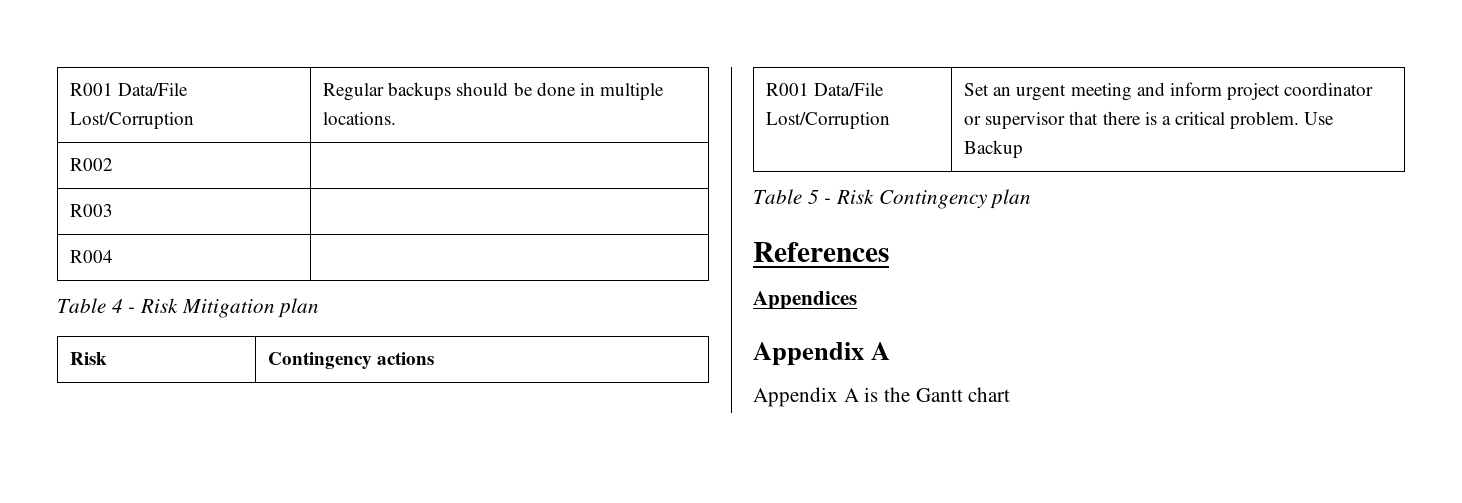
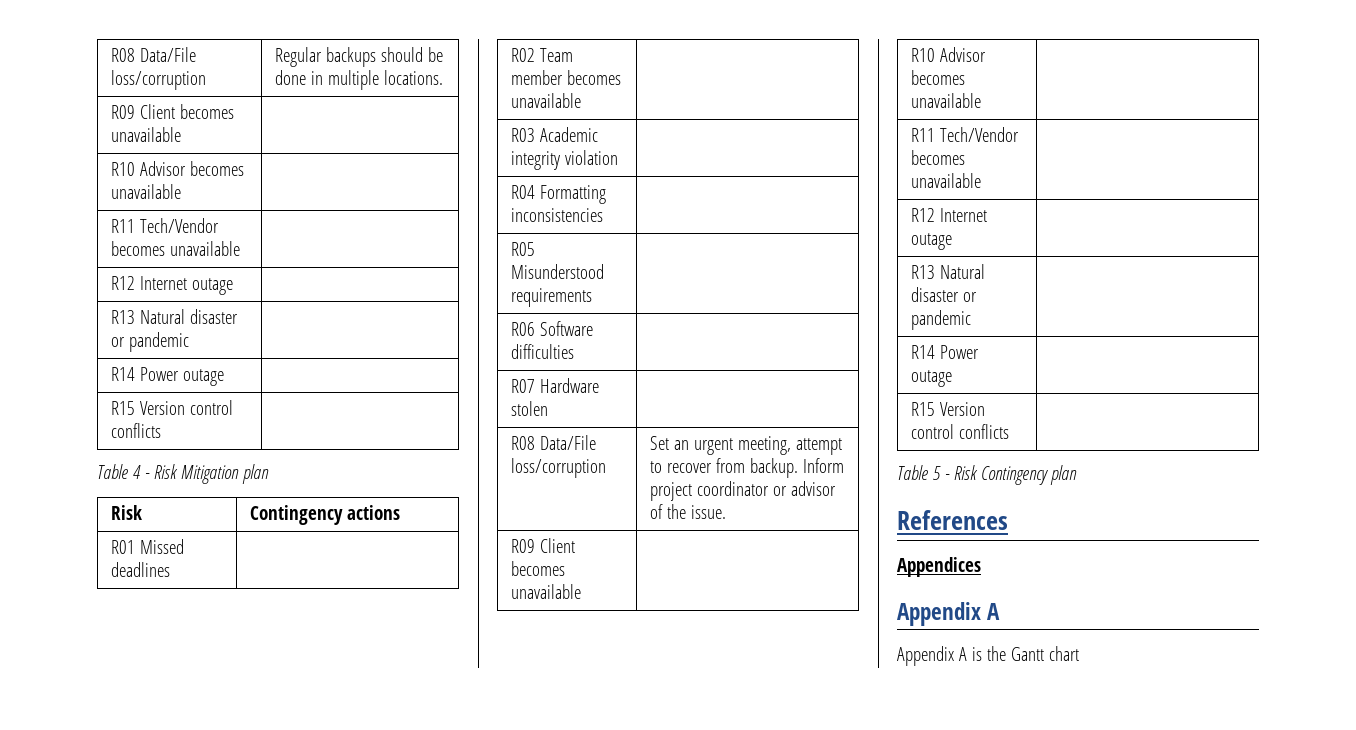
- R001 Data/File Lost/Corruption | Regular backups should be done in multiple locations.
- R002 |
- R003 |
- R004 |
+ R08 Data/File loss/corruption | Regular backups should be done in multiple locations.
+ R09 Client becomes unavailable |
+ R10 Advisor becomes unavailable |
+ R11 Tech/Vendor becomes unavailable |
+ R12 Internet outage |
+ R13 Natural disaster or pandemic |
+ R14 Power outage |
+ R15 Version control conflicts |
- R001 Data/File Lost/Corruption | Set an urgent meeting and inform project coordinator or supervisor that there is a critical problem. Use Backup
+ R01 Missed deadlines |
+ R02 Team member becomes unavailable |
+ R03 Academic integrity violation |
+ R04 Formatting inconsistencies |
+ R05 Misunderstood requirements |
+ R06 Software difficulties |
+ R07 Hardware stolen |
+ R08 Data/File loss/corruption | Set an urgent meeting, attempt to recover from backup. Inform project coordinator or advisor of the issue.
+ R09 Client becomes unavailable |
+ R10 Advisor becomes unavailable |
+ R11 Tech/Vendor becomes unavailable |
+ R12 Internet outage |
+ R13 Natural disaster or pandemic |
+ R14 Power outage |
+ R15 Version control conflicts |

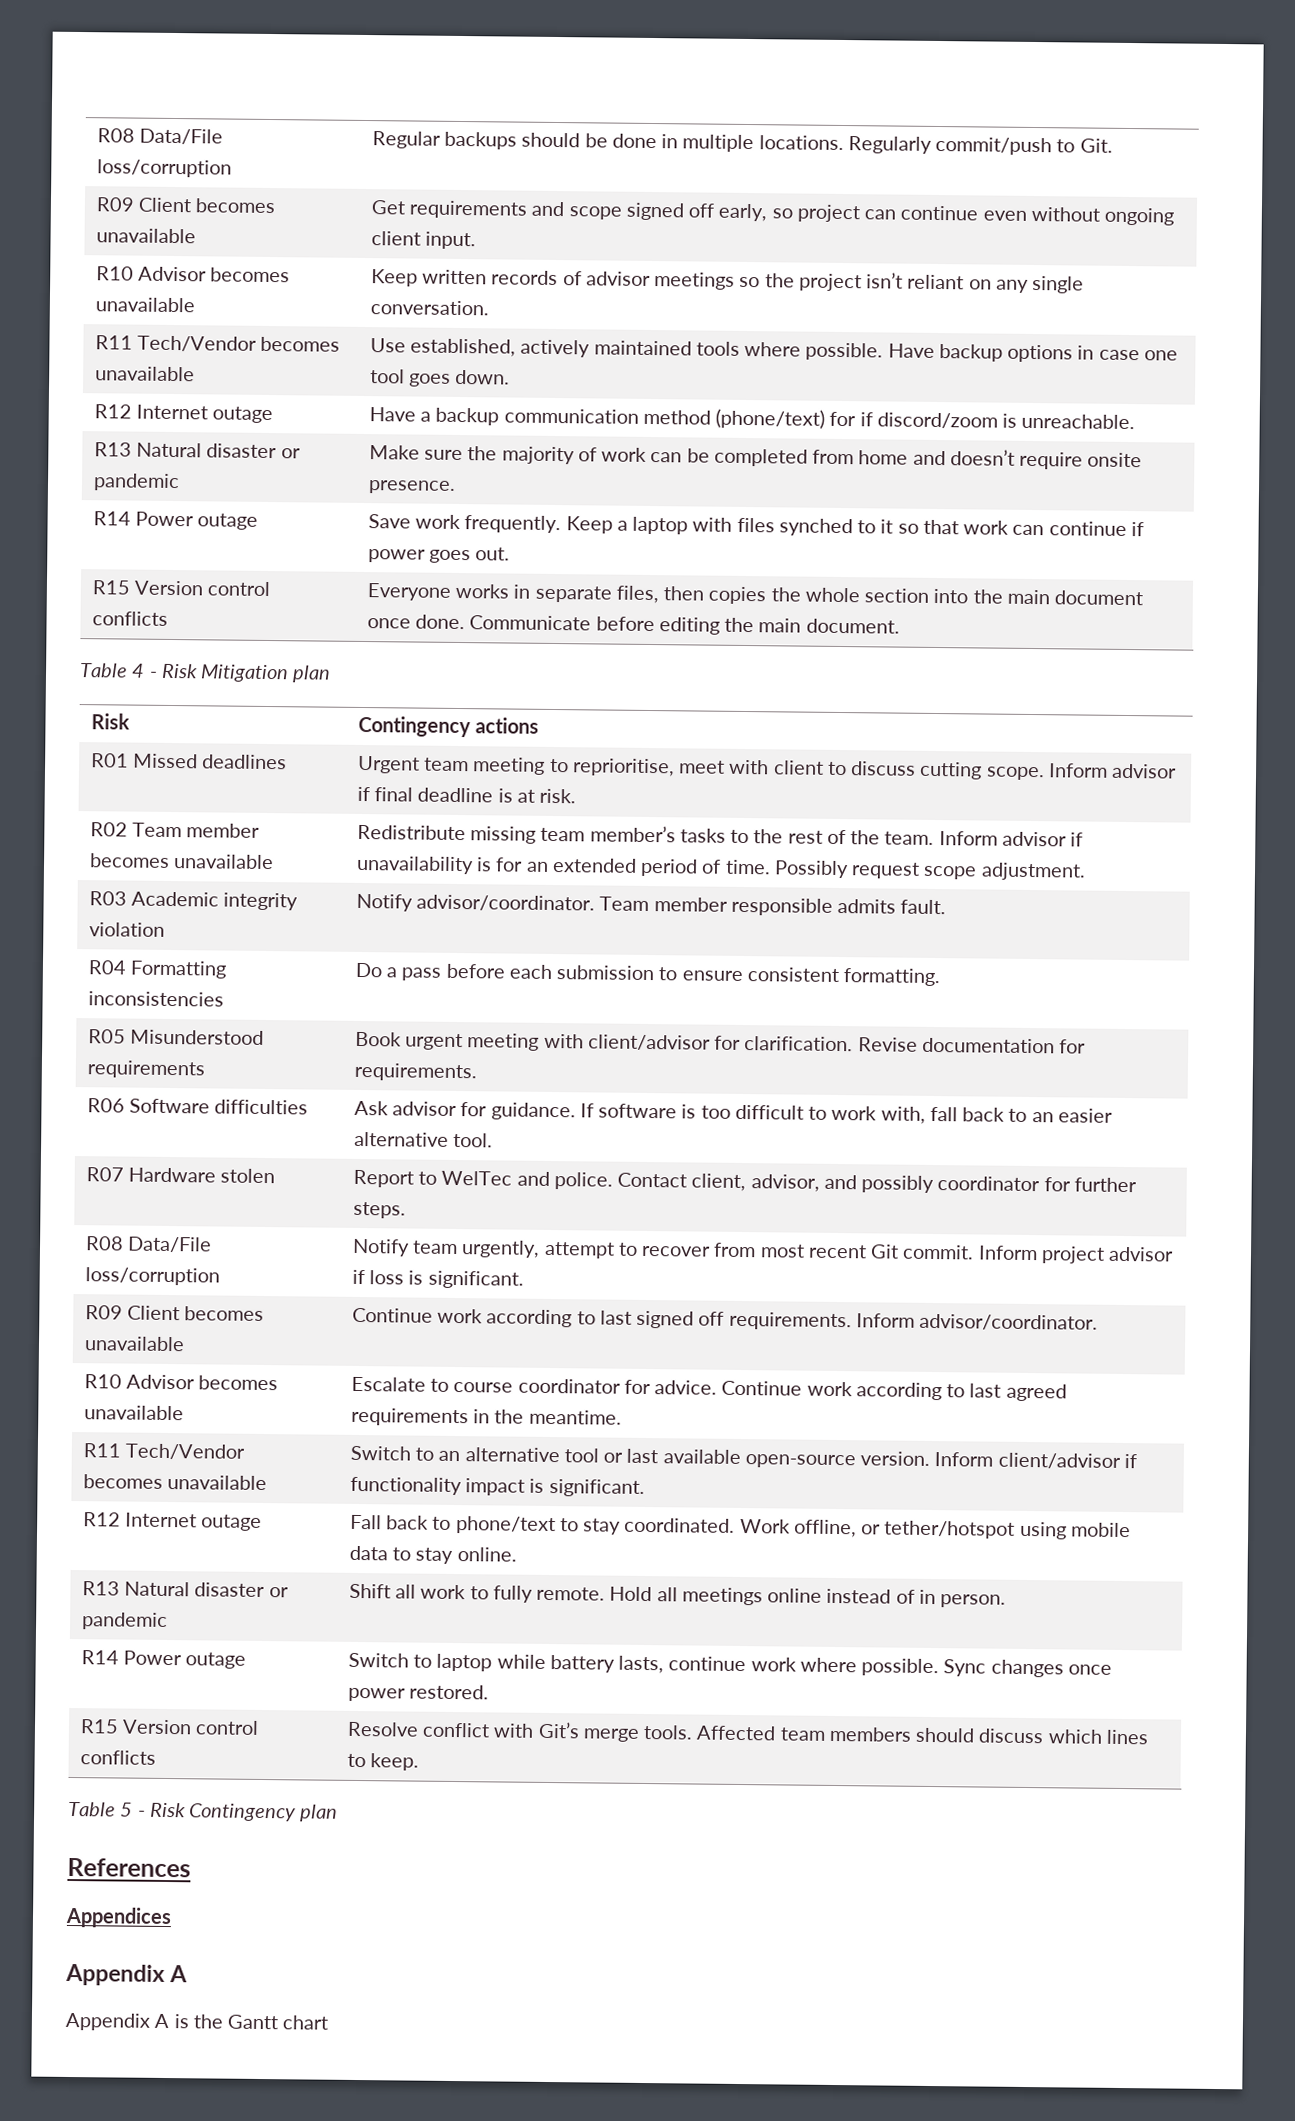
- R08 Data/File loss/corruption | Regular backups should be done in multiple locations.
- R09 Client becomes unavailable |
- R10 Advisor becomes unavailable |
- R11 Tech/Vendor becomes unavailable |
- R12 Internet outage |
- R13 Natural disaster or pandemic |
- R14 Power outage |
- R15 Version control conflicts |
+ R08 Data/File loss/corruption | Regular backups should be done in multiple locations. Regularly commit/push to Git.
+ R09 Client becomes unavailable | Get requirements and scope signed off early, so project can continue even without ongoing client input.
+ R10 Advisor becomes unavailable | Keep written records of advisor meetings so the project isn’t reliant on any single conversation.
+ R11 Tech/Vendor becomes unavailable | Use established, actively maintained tools where possible. Have backup options in case one tool goes down.
+ R12 Internet outage | Have a backup communication method (phone/text) for if discord/zoom is unreachable.
+ R13 Natural disaster or pandemic | Make sure the majority of work can be completed from home and doesn’t require onsite presence.
+ R14 Power outage | Save work frequently. Keep a laptop with files synched to it so that work can continue if power goes out.
+ R15 Version control conflicts | Everyone works in separate files, then copies the whole section into the main document once done. Communicate before editing the main document.
- R01 Missed deadlines |
+ R01 Missed deadlines | Urgent team meeting to reprioritise, meet with client to discuss cutting scope. Inform advisor if final deadline is at risk.
- R02 Team member becomes unavailable |
- R03 Academic integrity violation |
- R04 Formatting inconsistencies |
- R05 Misunderstood requirements |
- R06 Software difficulties |
- R07 Hardware stolen |
- R08 Data/File loss/corruption | Set an urgent meeting, attempt to recover from backup. Inform project coordinator or advisor of the issue.
- R09 Client becomes unavailable |
- R10 Advisor becomes unavailable |
- R11 Tech/Vendor becomes unavailable |
- R12 Internet outage |
- R13 Natural disaster or pandemic |
- R14 Power outage |
- R15 Version control conflicts |
+ R02 Team member becomes unavailable | Redistribute missing team member’s tasks to the rest of the team. Inform advisor if unavailability is for an extended period of time. Possibly request scope adjustment.
+ R03 Academic integrity violation | Notify advisor/coordinator. Team member responsible admits fault.
+ R04 Formatting inconsistencies | Do a pass before each submission to ensure consistent formatting.
+ R05 Misunderstood requirements | Book urgent meeting with client/advisor for clarification. Revise documentation for requirements.
+ R06 Software difficulties | Ask advisor for guidance. If software is too difficult to work with, fall back to an easier alternative tool.
+ R07 Hardware stolen | Report to WelTec and police. Contact client, advisor, and possibly coordinator for further steps.
+ R08 Data/File loss/corruption | Notify team urgently, attempt to recover from most recent Git commit. Inform project advisor if loss is significant.
+ R09 Client becomes unavailable | Continue work according to last signed off requirements. Inform advisor/coordinator.
+ R10 Advisor becomes unavailable | Escalate to course coordinator for advice. Continue work according to last agreed requirements in the meantime.
+ R11 Tech/Vendor becomes unavailable | Switch to an alternative tool or last available open-source version. Inform client/advisor if functionality impact is significant.
+ R12 Internet outage | Fall back to phone/text to stay coordinated. Work offline, or tether/hotspot using mobile data to stay online.
+ R13 Natural disaster or pandemic | Shift all work to fully remote. Hold all meetings online instead of in person.
+ R14 Power outage | Switch to laptop while battery lasts, continue work where possible. Sync changes once power restored.
+ R15 Version control conflicts | Resolve conflict with Git’s merge tools. Affected team members should discuss which lines to keep.

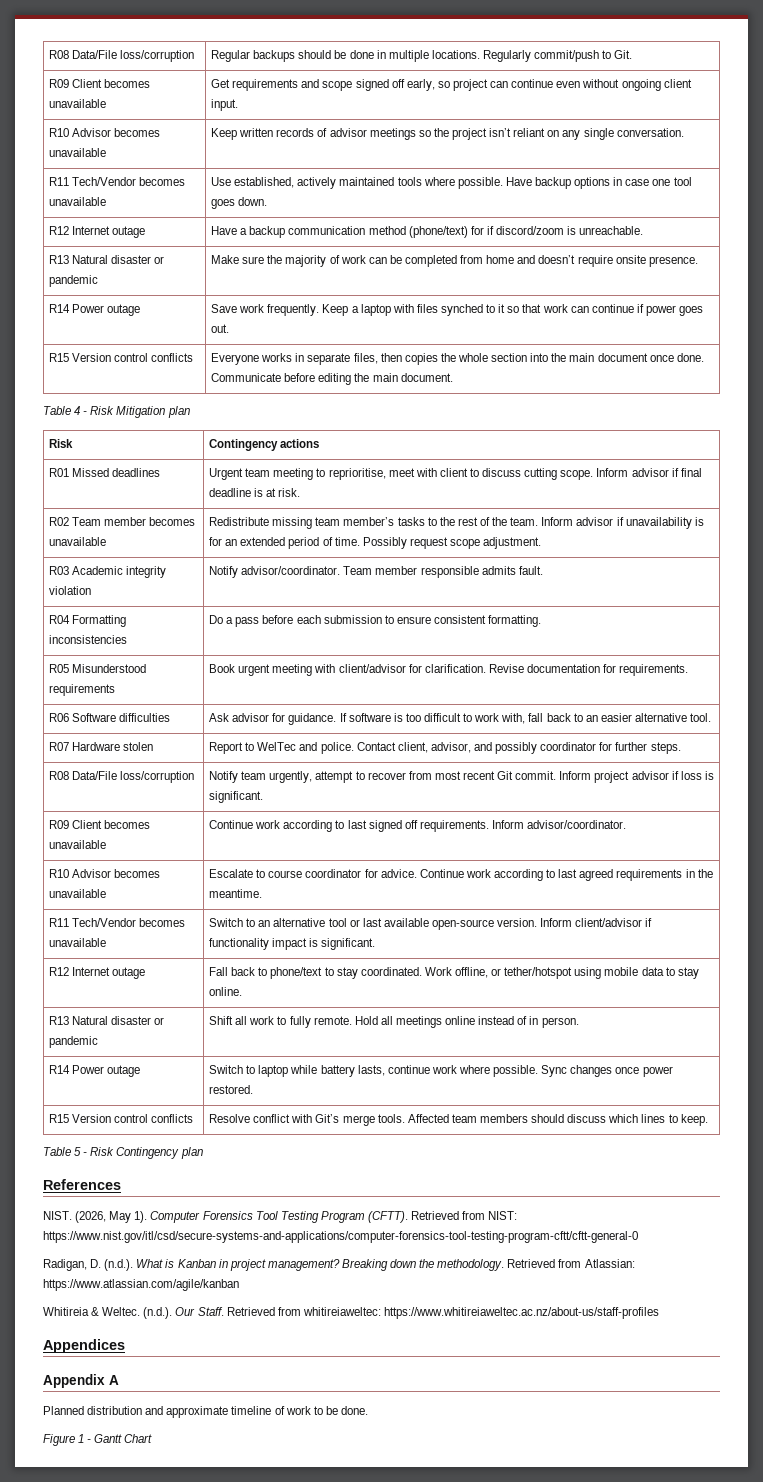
+ NIST. (2026, May 1). Computer Forensics Tool Testing Program (CFTT). Retrieved from NIST: https://www.nist.gov/itl/csd/secure-systems-and-applications/computer-forensics-tool-testing-program-cftt/cftt-general-0
+ Radigan, D. (n.d.). What is Kanban in project management? Breaking down the methodology. Retrieved from Atlassian: https://www.atlassian.com/agile/kanban
+ Whitireia & Weltec. (n.d.). Our Staff. Retrieved from whitireiaweltec: https://www.whitireiaweltec.ac.nz/about-us/staff-profiles
  Appendices
  Appendix A
- Appendix A is the Gantt chart
+ Planned distribution and approximate timeline of work to be done.
+ Figure 1 - Gantt Chart

